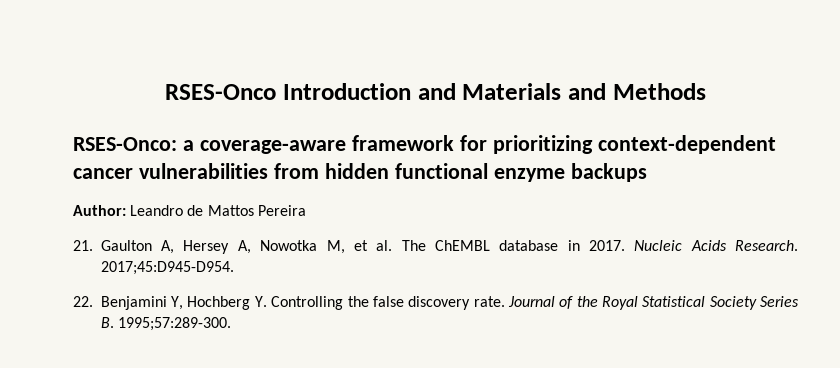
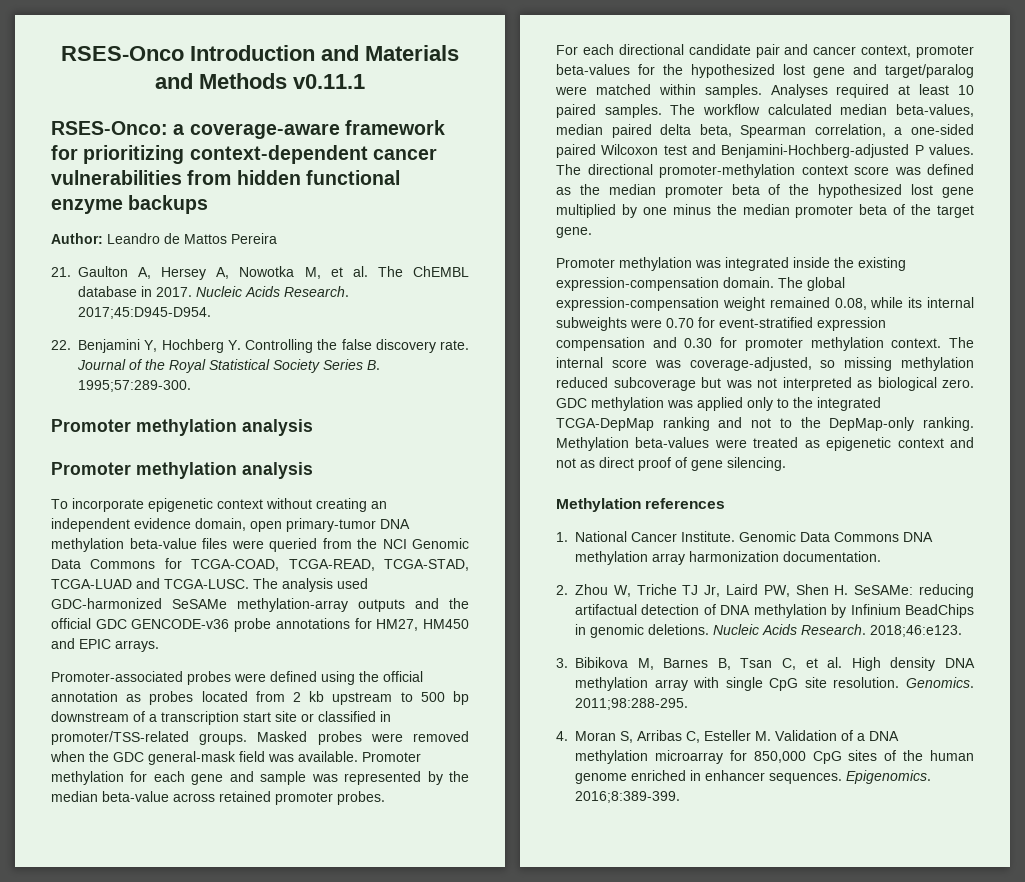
- RSES-Onco Introduction and Materials and Methods
+ RSES-Onco Introduction and Materials and Methods v0.11.1
  Journal of the Royal Statistical Society Series B. 1995;57:289-300.
+ Promoter methylation analysis
+ Promoter methylation analysis
+ To incorporate epigenetic context without creating an independent evidence domain, open primary-tumor DNA methylation beta-value files were queried from the NCI Genomic Data Commons for TCGA-COAD, TCGA-READ, TCGA-STAD, TCGA-LUAD and TCGA-LUSC. The analysis used GDC-harmonized SeSAMe methylation-array outputs and the official GDC GENCODE-v36 probe annotations for HM27, HM450 and EPIC arrays.
+ Promoter-associated probes were defined using the official annotation as probes located from 2 kb upstream to 500 bp downstream of a transcription start site or classified in promoter/TSS-related groups. Masked probes were removed when the GDC general-mask field was available. Promoter methylation for each gene and sample was represented by the median beta-value across retained promoter probes.
+ For each directional candidate pair and cancer context, promoter beta-values for the hypothesized lost gene and target/paralog were matched within samples. Analyses required at least 10 paired samples. The workflow calculated median beta-values, median paired delta beta, Spearman correlation, a one-sided paired Wilcoxon test and Benjamini-Hochberg-adjusted P values. The directional promoter-methylation context score was defined as the median promoter beta of the hypothesized lost gene multiplied by one minus the median promoter beta of the target gene.
+ Promoter methylation was integrated inside the existing expression-compensation domain. The global expression-compensation weight remained 0.08, while its internal subweights were 0.70 for event-stratified expression compensation and 0.30 for promoter methylation context. The internal score was coverage-adjusted, so missing methylation reduced subcoverage but was not interpreted as biological zero. GDC methylation was applied only to the integrated TCGA-DepMap ranking and not to the DepMap-only ranking. Methylation beta-values were treated as epigenetic context and not as direct proof of gene silencing.
+ Methylation references
+ 1. National Cancer Institute. Genomic Data Commons DNA methylation array harmonization documentation.
+ 2. Zhou W, Triche TJ Jr, Laird PW, Shen H. SeSAMe: reducing artifactual detection of DNA methylation by Infinium BeadChips in genomic deletions. Nucleic Acids Research. 2018;46:e123.
+ 3. Bibikova M, Barnes B, Tsan C, et al. High density DNA methylation array with single CpG site resolution. Genomics. 2011;98:288-295.
+ 4. Moran S, Arribas C, Esteller M. Validation of a DNA methylation microarray for 850,000 CpG sites of the human genome enriched in enhancer sequences. Epigenomics. 2016;8:389-399.

